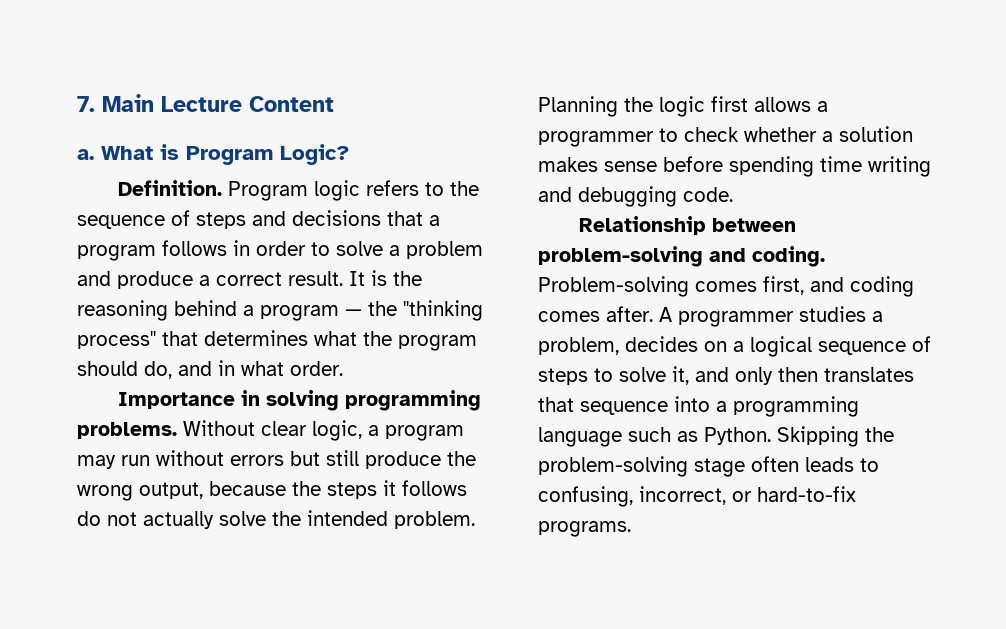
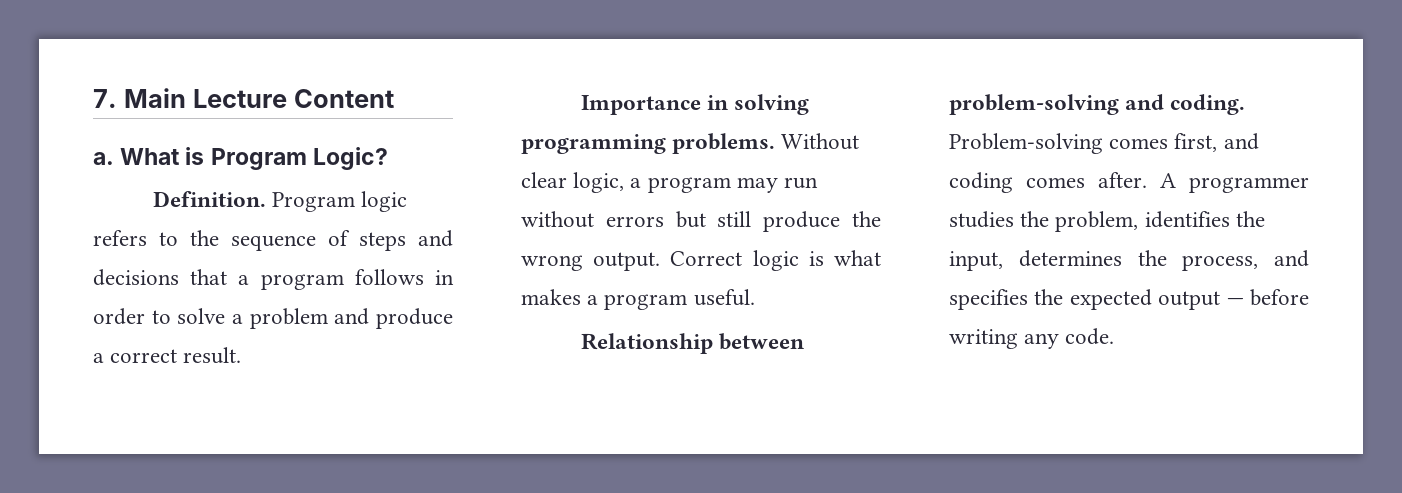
- It is the reasoning behind a program — the "thinking process" that determines what the program should do, and in what order.
- Without clear logic, a program may run without errors but still produce the wrong output, because the steps it follows do not actually solve the intended problem. Planning the logic first allows a programmer to check whether a solution makes sense before spending time writing and debugging code.
+ Without clear logic, a program may run without errors but still produce the wrong output. Correct logic is what makes a program useful.
- A programmer studies a problem, decides on a logical sequence of steps to solve it, and only then translates that sequence into a programming language such as Python. Skipping the problem-solving stage often leads to confusing, incorrect, or hard-to-fix programs.
+ A programmer studies the problem, identifies the input, determines the process, and specifies the expected output — before writing any code.

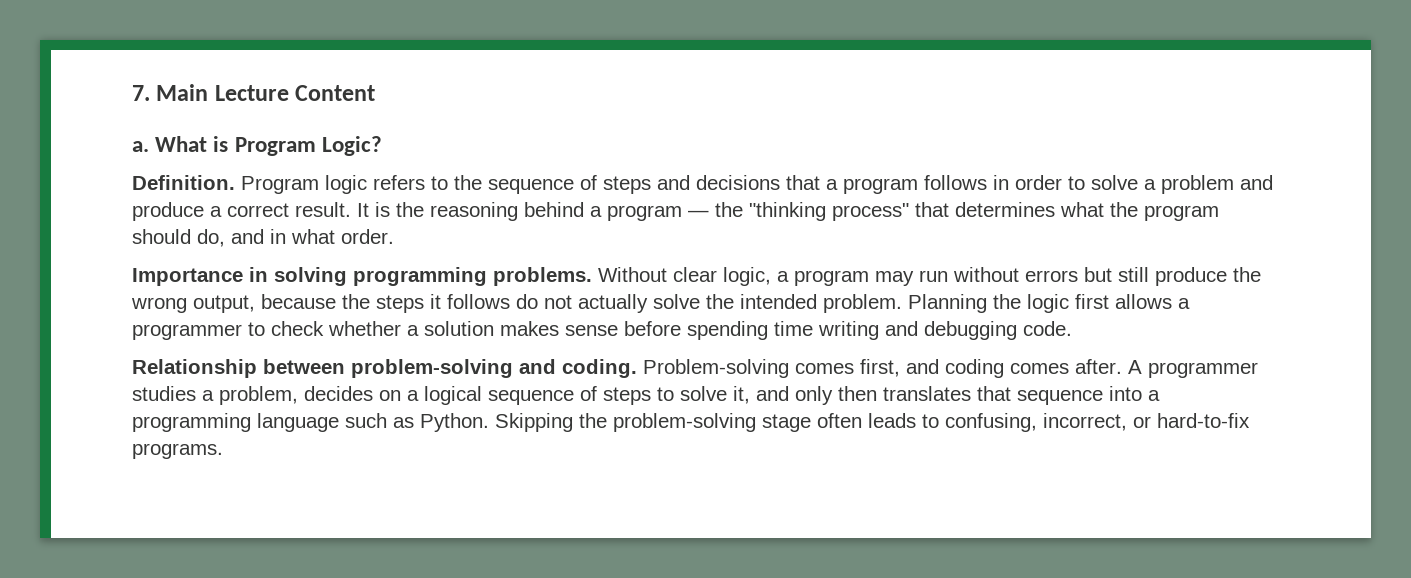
+ It is the reasoning behind a program — the "thinking process" that determines what the program should do, and in what order.
- Without clear logic, a program may run without errors but still produce the wrong output. Correct logic is what makes a program useful.
+ Without clear logic, a program may run without errors but still produce the wrong output, because the steps it follows do not actually solve the intended problem. Planning the logic first allows a programmer to check whether a solution makes sense before spending time writing and debugging code.
- A programmer studies the problem, identifies the input, determines the process, and specifies the expected output — before writing any code.
+ A programmer studies a problem, decides on a logical sequence of steps to solve it, and only then translates that sequence into a programming language such as Python. Skipping the problem-solving stage often leads to confusing, incorrect, or hard-to-fix programs.

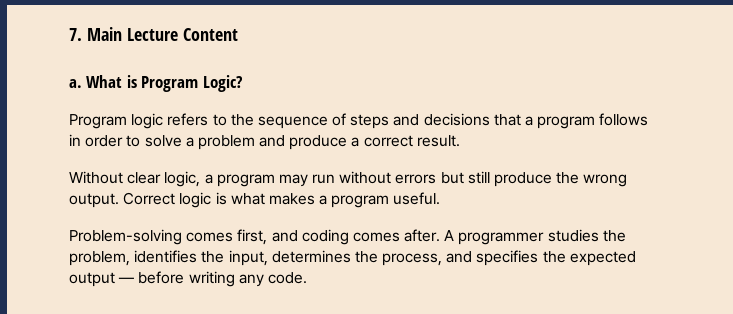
- Definition. Program logic refers to the sequence of steps and decisions that a program follows in order to solve a problem and produce a correct result. It is the reasoning behind a program — the "thinking process" that determines what the program should do, and in what order.
- Importance in solving programming problems. Without clear logic, a program may run without errors but still produce the wrong output, because the steps it follows do not actually solve the intended problem. Planning the logic first allows a programmer to check whether a solution makes sense before spending time writing and debugging code.
- Relationship between problem-solving and coding. Problem-solving comes first, and coding comes after.
+ Program logic refers to the sequence of steps and decisions that a program follows in order to solve a problem and produce a correct result.
+ Without clear logic, a program may run without errors but still produce the wrong output. Correct logic is what makes a program useful.
+ Problem-solving comes first, and coding comes after.
- A programmer studies a problem, decides on a logical sequence of steps to solve it, and only then translates that sequence into a programming language such as Python. Skipping the problem-solving stage often leads to confusing, incorrect, or hard-to-fix programs.
+ A programmer studies the problem, identifies the input, determines the process, and specifies the expected output — before writing any code.

